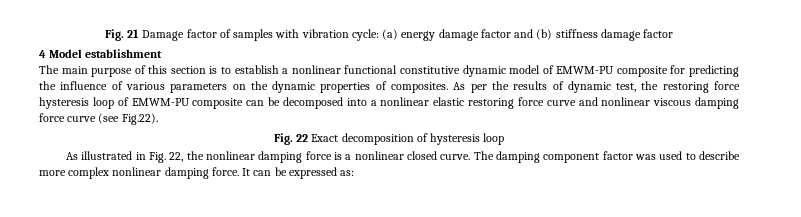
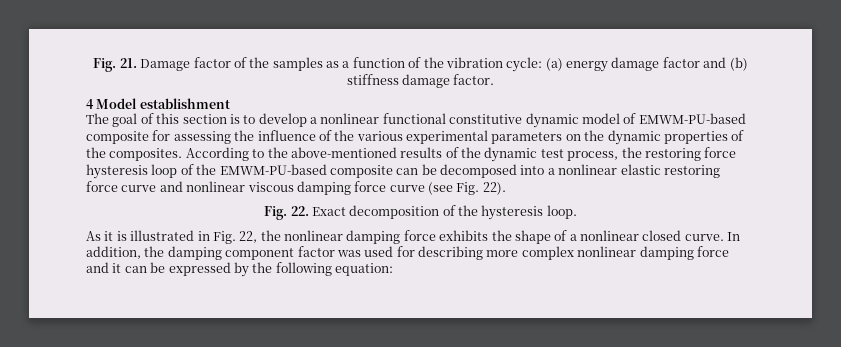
- Fig. 21 Damage factor of samples with vibration cycle: (a) energy damage factor and (b) stiffness damage factor
+ Fig. 21. Damage factor of the samples as a function of the vibration cycle: (a) energy damage factor and (b) stiffness damage factor.
- The main purpose of this section is to establish a nonlinear functional constitutive dynamic model of EMWM-PU composite for predicting the influence of various parameters on the dynamic properties of composites. As per the results of dynamic test, the restoring force hysteresis loop of EMWM-PU composite can be decomposed into a nonlinear elastic restoring force curve and nonlinear viscous damping force curve (see Fig.22).
- Fig. 22 Exact decomposition of hysteresis loop
- As illustrated in Fig. 22, the nonlinear damping force is a nonlinear closed curve.
+ The goal of this section is to develop a nonlinear functional constitutive dynamic model of EMWM-PU-based composite for assessing the influence of the various experimental parameters on the dynamic properties of the composites. According to the above-mentioned results of the dynamic test process, the restoring force hysteresis loop of the EMWM-PU-based composite can be decomposed into a nonlinear elastic restoring force curve and nonlinear viscous damping force curve (see Fig. 22).
+ Fig. 22. Exact decomposition of the hysteresis loop.
+ As it is illustrated in Fig. 22, the nonlinear damping force exhibits the shape of a nonlinear closed curve.
- The damping component factor was used to describe more complex nonlinear damping force. It can be expressed as:
+ In addition, the damping component factor was used for describing more complex nonlinear damping force and it can be expressed by the following equation:

